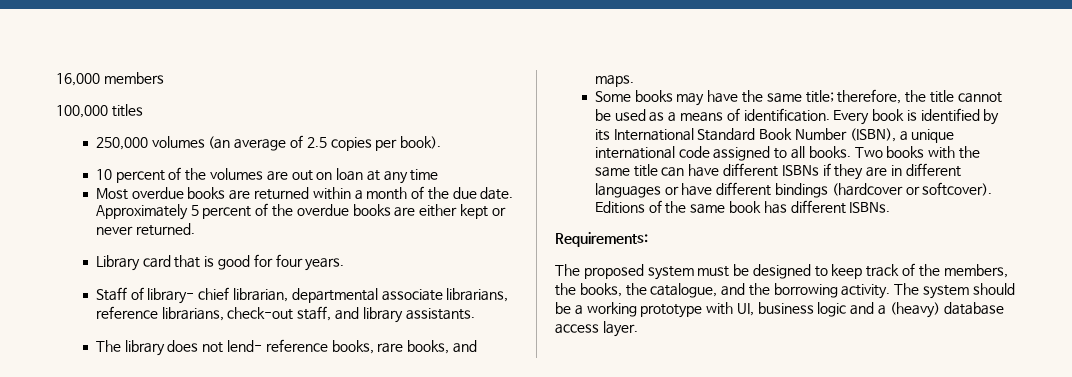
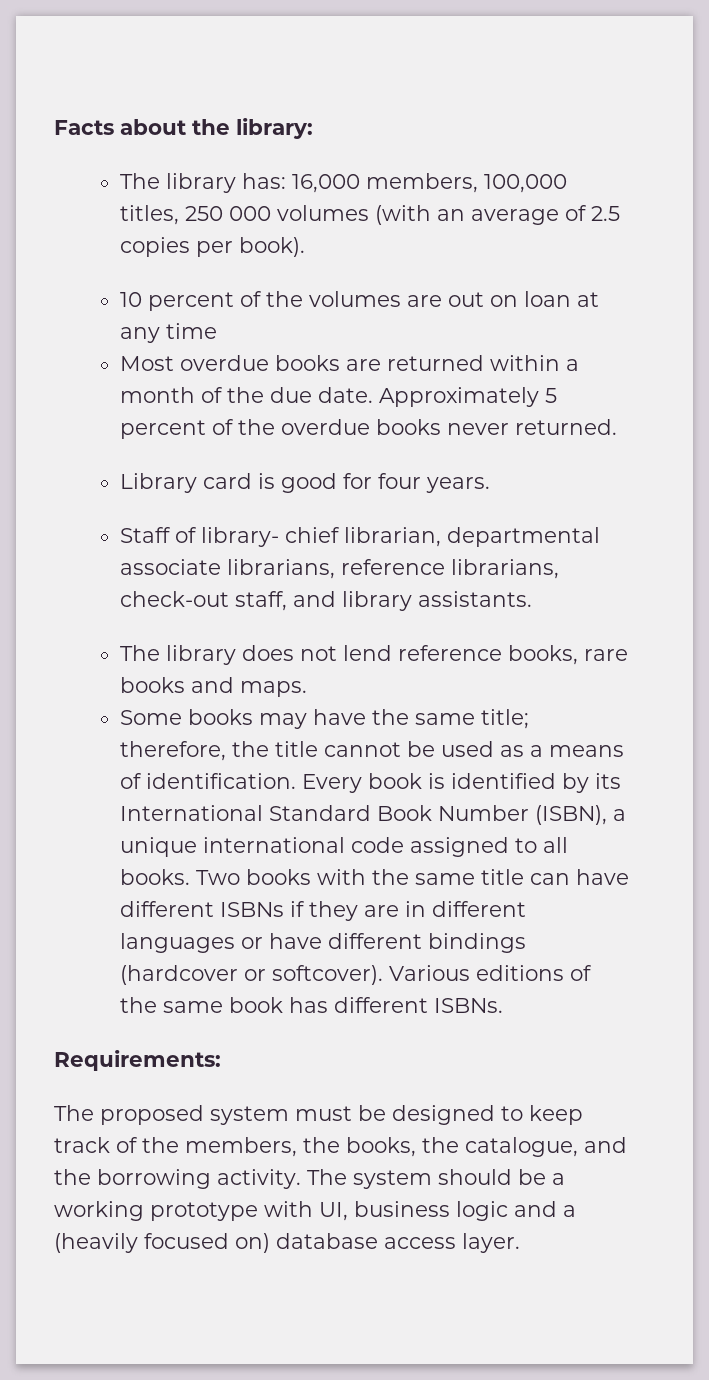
- 16,000 members
- 100,000 titles
- 250,000 volumes (an average of 2.5 copies per book).
+ Facts about the library:
+ The library has: 16,000 members, 100,000 titles, 250 000 volumes (with an average of 2.5 copies per book).
- Approximately 5 percent of the overdue books are either kept or never returned.
+ Approximately 5 percent of the overdue books never returned.
- Library card that is good for four years.
+ Library card is good for four years.
- The library does not lend- reference books, rare books, and maps.
+ The library does not lend reference books, rare books and maps.
- Editions of the same book has different ISBNs.
+ Various editions of the same book has different ISBNs.
- The system should be a working prototype with UI, business logic and a (heavy) database access layer.
+ The system should be a working prototype with UI, business logic and a (heavily focused on) database access layer.

